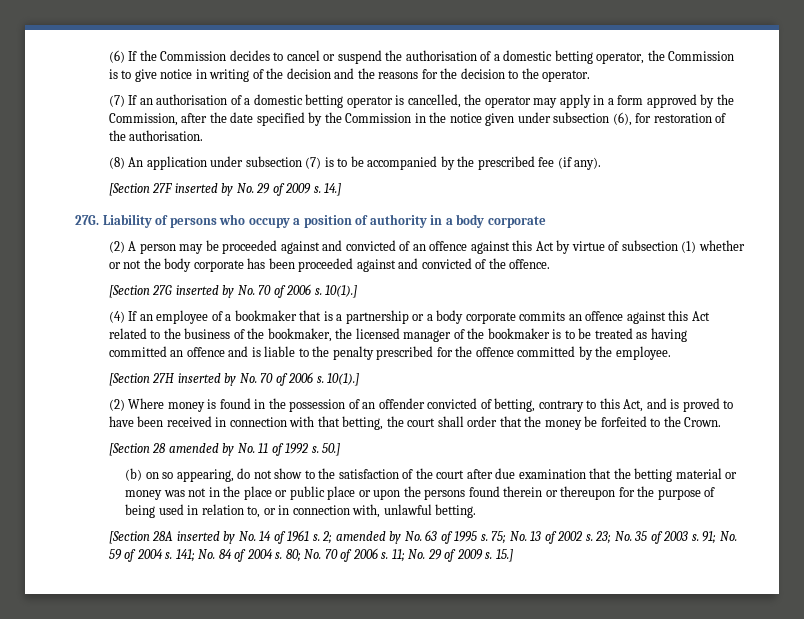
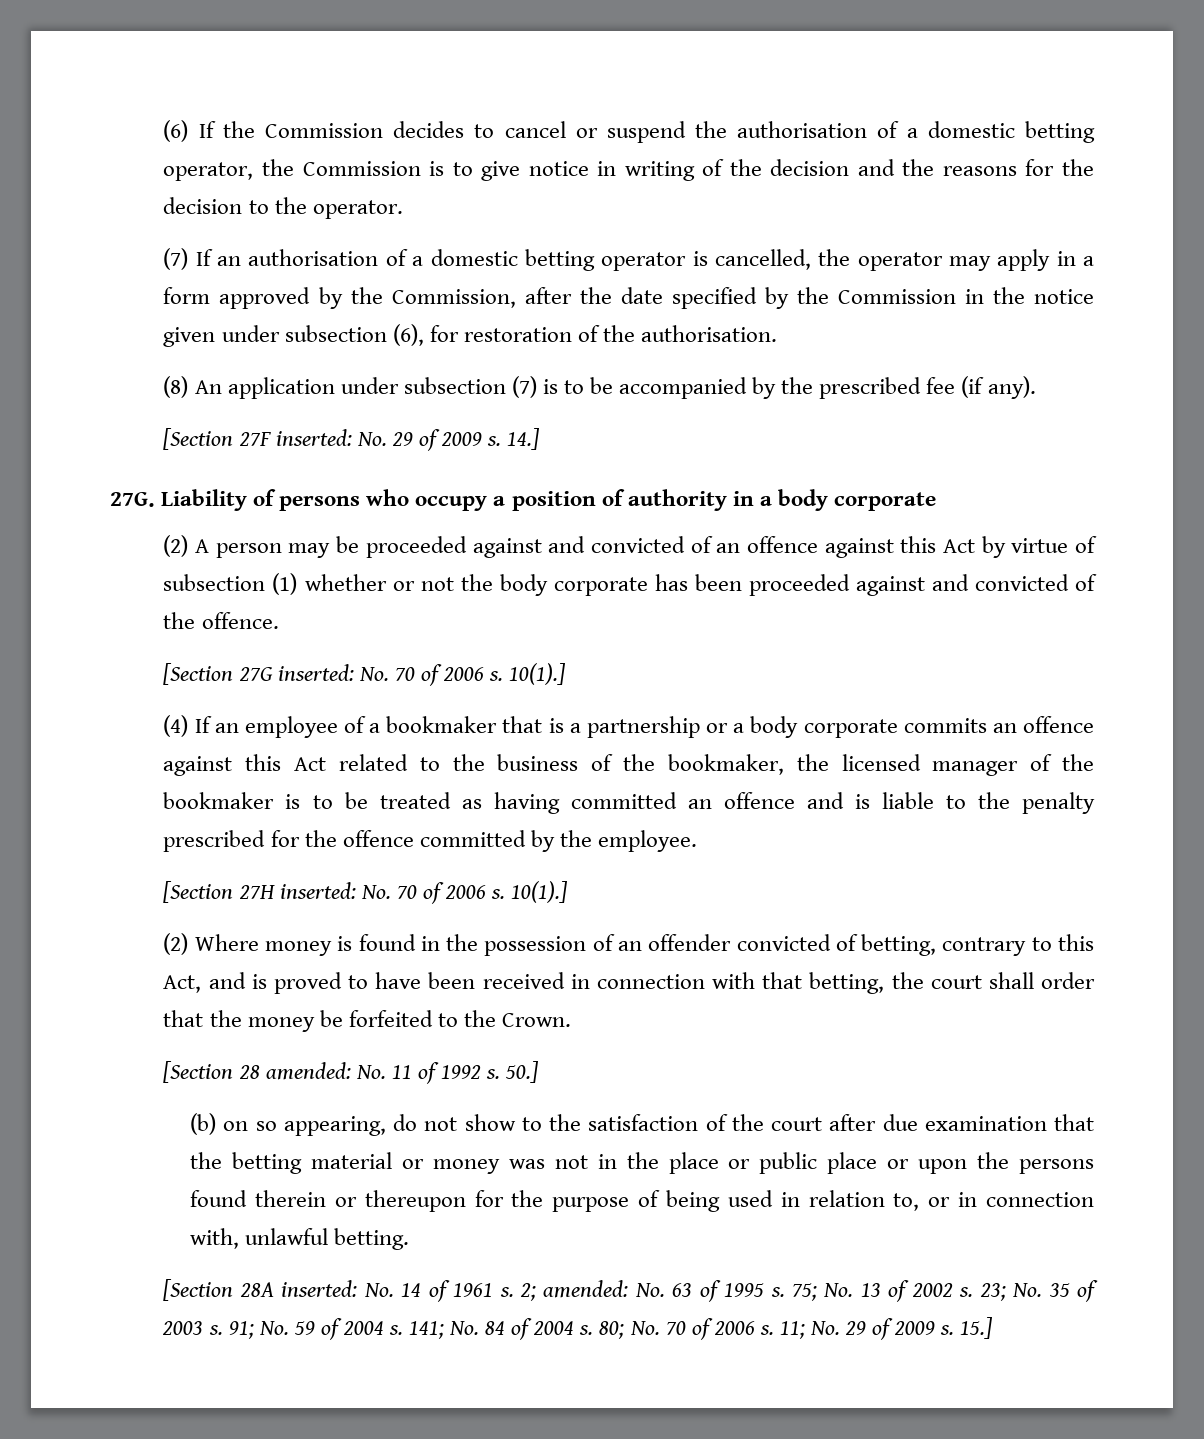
- [Section 27F inserted by No. 29 of 2009 s.
+ [Section 27F inserted: No. 29 of 2009 s.
- [Section 27G inserted by No. 70 of 2006 s.
+ [Section 27G inserted: No. 70 of 2006 s.
- [Section 27H inserted by No. 70 of 2006 s.
+ [Section 27H inserted: No. 70 of 2006 s.
- [Section 28 amended by No. 11 of 1992 s.
+ [Section 28 amended: No. 11 of 1992 s.
- [Section 28A inserted by No. 14 of 1961 s.
+ [Section 28A inserted: No. 14 of 1961 s.
- 2; amended by No. 63 of 1995 s.
+ 2; amended: No. 63 of 1995 s.

